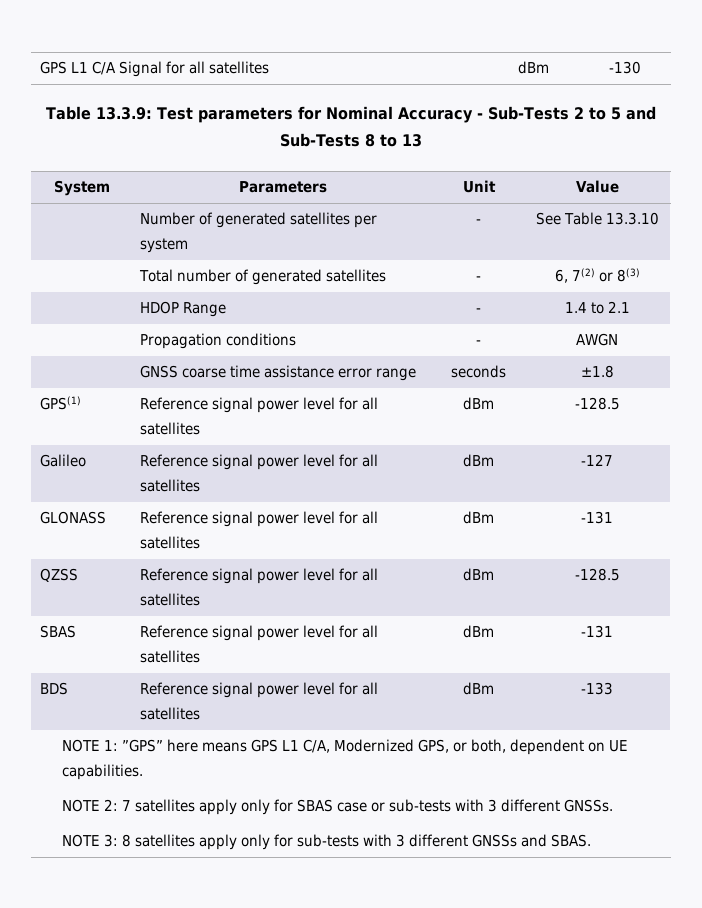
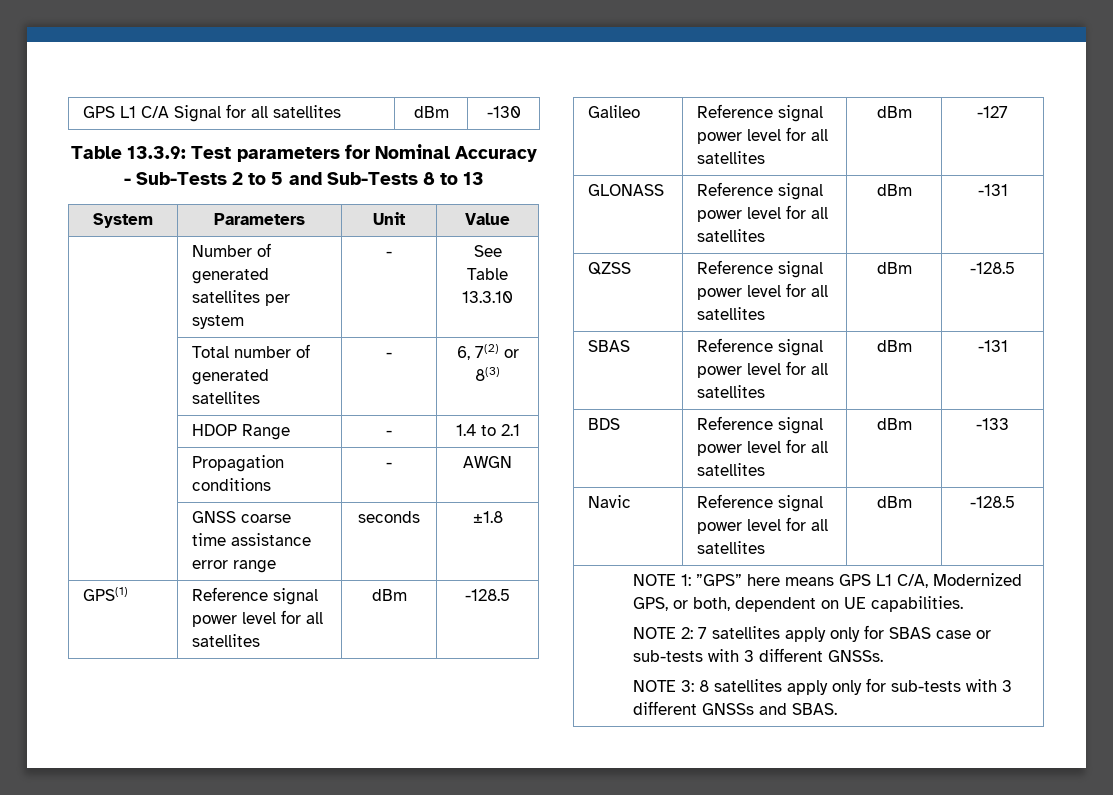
+ Navic | Reference signal power level for all satellites | dBm | -128.5

